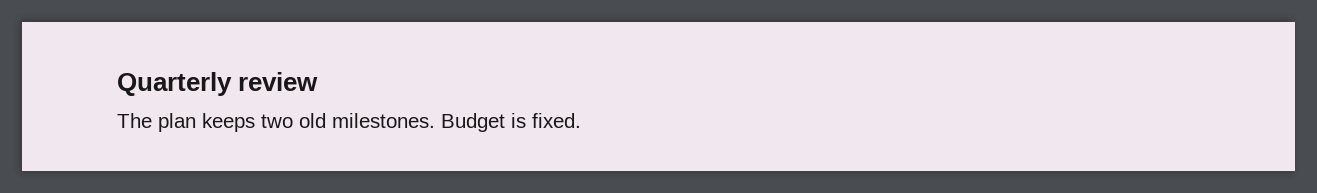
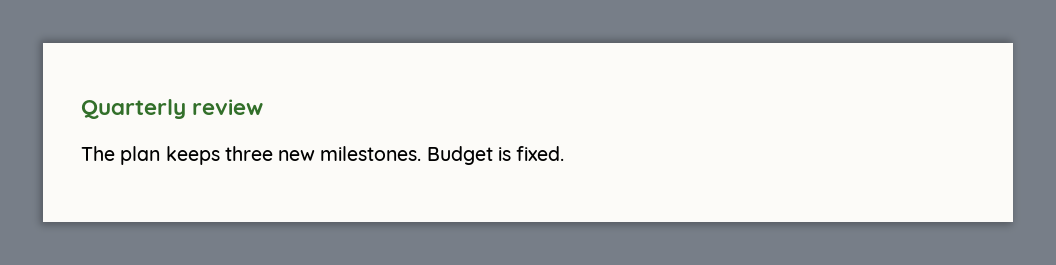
- The plan keeps two old milestones.
+ The plan keeps three new milestones.

